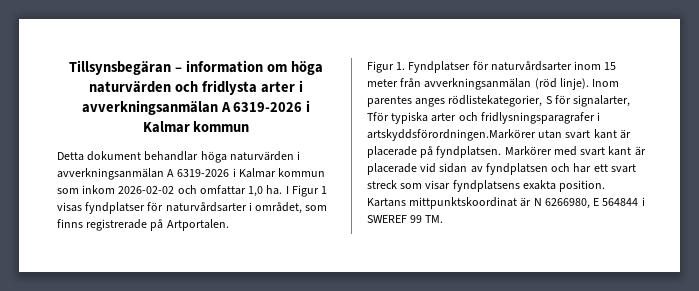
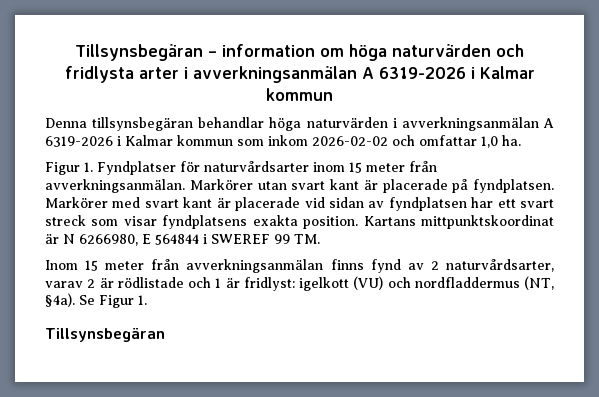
- Detta dokument behandlar höga naturvärden i avverkningsanmälan A 6319-2026 i Kalmar kommun som inkom 2026-02-02 och omfattar 1,0 ha. I Figur 1 visas fyndplatser för naturvårdsarter i området, som finns registrerade på Artportalen.
+ Denna tillsynsbegäran behandlar höga naturvärden i avverkningsanmälan A 6319-2026 i Kalmar kommun som inkom 2026-02-02 och omfattar 1,0 ha.
- Figur 1. Fyndplatser för naturvårdsarter inom 15 meter från avverkningsanmälan (röd linje). Inom parentes anges rödlistekategorier, S för signalarter, Tför typiska arter och fridlysningsparagrafer i artskyddsförordningen.Markörer utan svart kant är placerade på fyndplatsen.
+ Figur 1. Fyndplatser för naturvårdsarter inom 15 meter från avverkningsanmälan. Markörer utan svart kant är placerade på fyndplatsen.
- Markörer med svart kant är placerade vid sidan av fyndplatsen och har ett svart streck som visar fyndplatsens exakta position.
+ Markörer med svart kant är placerade vid sidan av fyndplatsen har ett svart streck som visar fyndplatsens exakta position.
+ Inom 15 meter från avverkningsanmälan finns fynd av 2 naturvårdsarter, varav 2 är rödlistade och 1 är fridlyst: igelkott (VU) och nordfladdermus (NT, §4a). Se Figur 1.
+ Tillsynsbegäran

